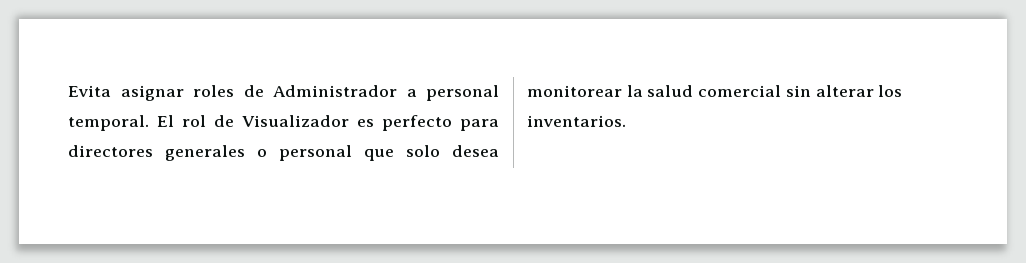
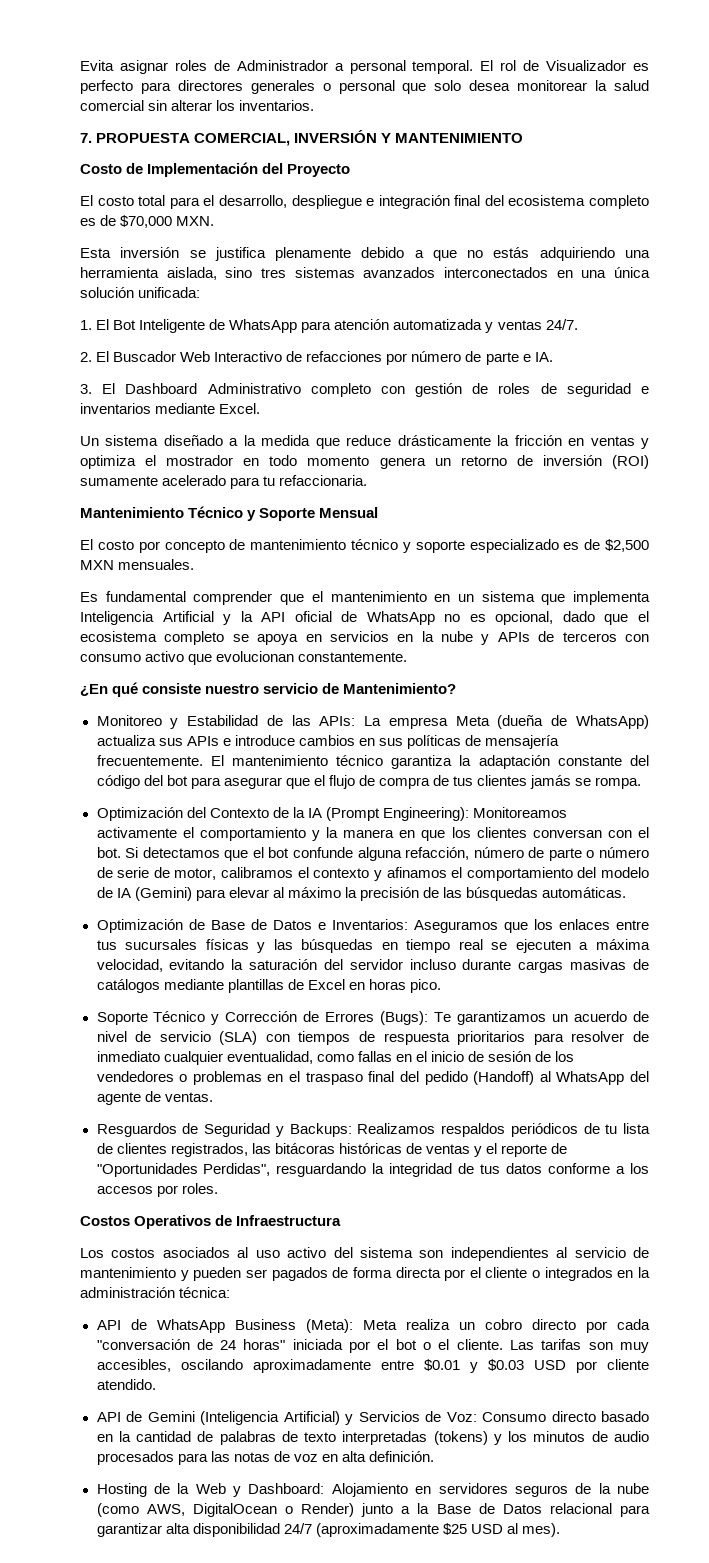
+ 7. PROPUESTA COMERCIAL, INVERSIÓN Y MANTENIMIENTO
+ Costo de Implementación del Proyecto
+ El costo total para el desarrollo, despliegue e integración final del ecosistema completo es de $70,000 MXN.
+ Esta inversión se justifica plenamente debido a que no estás adquiriendo una herramienta aislada, sino tres sistemas avanzados interconectados en una única solución unificada:
+ 1. El Bot Inteligente de WhatsApp para atención automatizada y ventas 24/7.
+ 2. El Buscador Web Interactivo de refacciones por número de parte e IA.
+ 3. El Dashboard Administrativo completo con gestión de roles de seguridad e inventarios mediante Excel.
+ Un sistema diseñado a la medida que reduce drásticamente la fricción en ventas y optimiza el mostrador en todo momento genera un retorno de inversión (ROI) sumamente acelerado para tu refaccionaria.
+ Mantenimiento Técnico y Soporte Mensual
+ El costo por concepto de mantenimiento técnico y soporte especializado es de $2,500 MXN mensuales.
+ Es fundamental comprender que el mantenimiento en un sistema que implementa Inteligencia Artificial y la API oficial de WhatsApp no es opcional, dado que el ecosistema completo se apoya en servicios en la nube y APIs de terceros con consumo activo que evolucionan constantemente.
+ ¿En qué consiste nuestro servicio de Mantenimiento?
+ Monitoreo y Estabilidad de las APIs: La empresa Meta (dueña de WhatsApp) actualiza sus APIs e introduce cambios en sus políticas de mensajería frecuentemente. El mantenimiento técnico garantiza la adaptación constante del código del bot para asegurar que el flujo de compra de tus clientes jamás se rompa.
+ Optimización del Contexto de la IA (Prompt Engineering): Monitoreamos activamente el comportamiento y la manera en que los clientes conversan con el bot. Si detectamos que el bot confunde alguna refacción, número de parte o número de serie de motor, calibramos el contexto y afinamos el comportamiento del modelo de IA (Gemini) para elevar al máximo la precisión de las búsquedas automáticas.
+ Optimización de Base de Datos e Inventarios: Aseguramos que los enlaces entre tus sucursales físicas y las búsquedas en tiempo real se ejecuten a máxima velocidad, evitando la saturación del servidor incluso durante cargas masivas de catálogos mediante plantillas de Excel en horas pico.
+ Soporte Técnico y Corrección de Errores (Bugs): Te garantizamos un acuerdo de nivel de servicio (SLA) con tiempos de respuesta prioritarios para resolver de inmediato cualquier eventualidad, como fallas en el inicio de sesión de los vendedores o problemas en el traspaso final del pedido (Handoff) al WhatsApp del agente de ventas.
+ Resguardos de Seguridad y Backups: Realizamos respaldos periódicos de tu lista de clientes registrados, las bitácoras históricas de ventas y el reporte de "Oportunidades Perdidas", resguardando la integridad de tus datos conforme a los accesos por roles.
+ Costos Operativos de Infraestructura
+ Los costos asociados al uso activo del sistema son independientes al servicio de mantenimiento y pueden ser pagados de forma directa por el cliente o integrados en la administración técnica:
+ API de WhatsApp Business (Meta): Meta realiza un cobro directo por cada "conversación de 24 horas" iniciada por el bot o el cliente. Las tarifas son muy accesibles, oscilando aproximadamente entre $0.01 y $0.03 USD por cliente atendido.
+ API de Gemini (Inteligencia Artificial) y Servicios de Voz: Consumo directo basado en la cantidad de palabras de texto interpretadas (tokens) y los minutos de audio procesados para las notas de voz en alta definición.
+ Hosting de la Web y Dashboard: Alojamiento en servidores seguros de la nube (como AWS, DigitalOcean o Render) junto a la Base de Datos relacional para garantizar alta disponibilidad 24/7 (aproximadamente $25 USD al mes).

